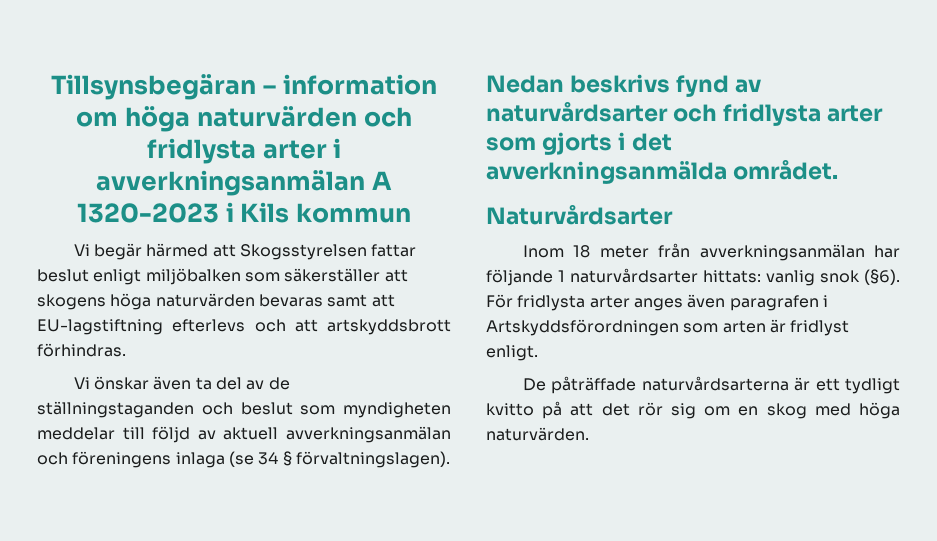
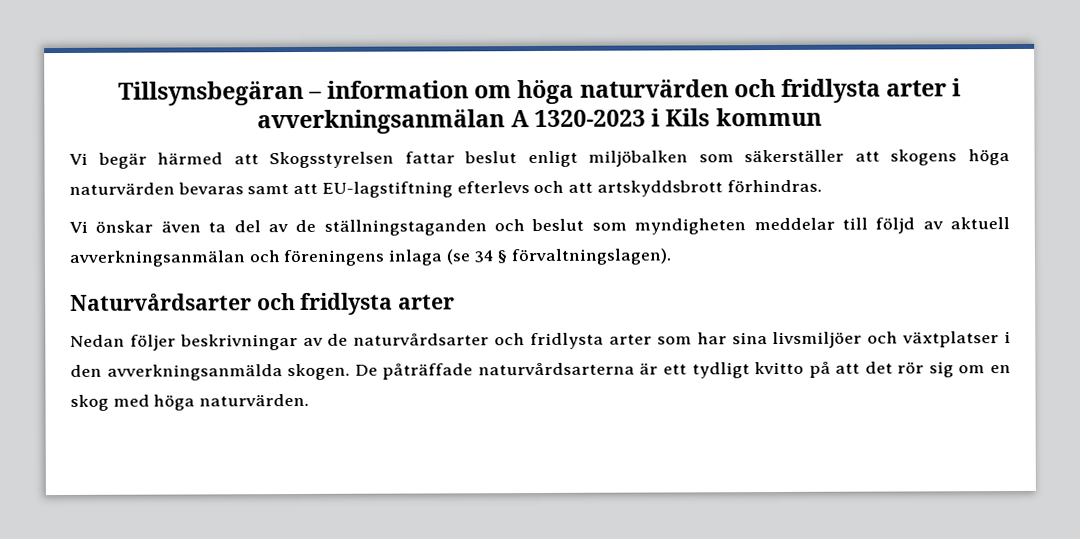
- Nedan beskrivs fynd av naturvårdsarter och fridlysta arter som gjorts i det avverkningsanmälda området.
- Naturvårdsarter
- Inom 18 meter från avverkningsanmälan har följande 1 naturvårdsarter hittats: vanlig snok (§6). För fridlysta arter anges även paragrafen i Artskyddsförordningen som arten är fridlyst enligt.
- De påträffade naturvårdsarterna är ett tydligt kvitto på att det rör sig om en skog med höga naturvärden.
+ Naturvårdsarter och fridlysta arter
+ Nedan följer beskrivningar av de naturvårdsarter och fridlysta arter som har sina livsmiljöer och växtplatser i den avverkningsanmälda skogen. De påträffade naturvårdsarterna är ett tydligt kvitto på att det rör sig om en skog med höga naturvärden.

